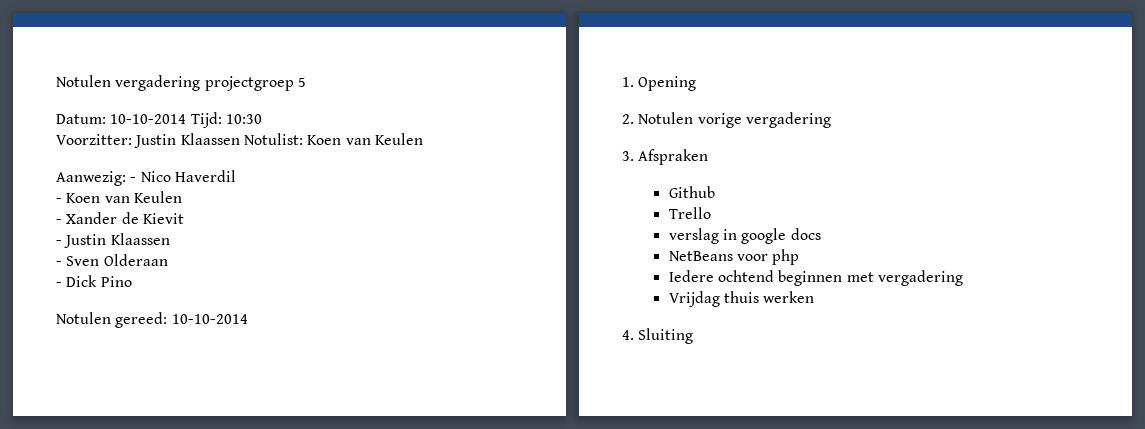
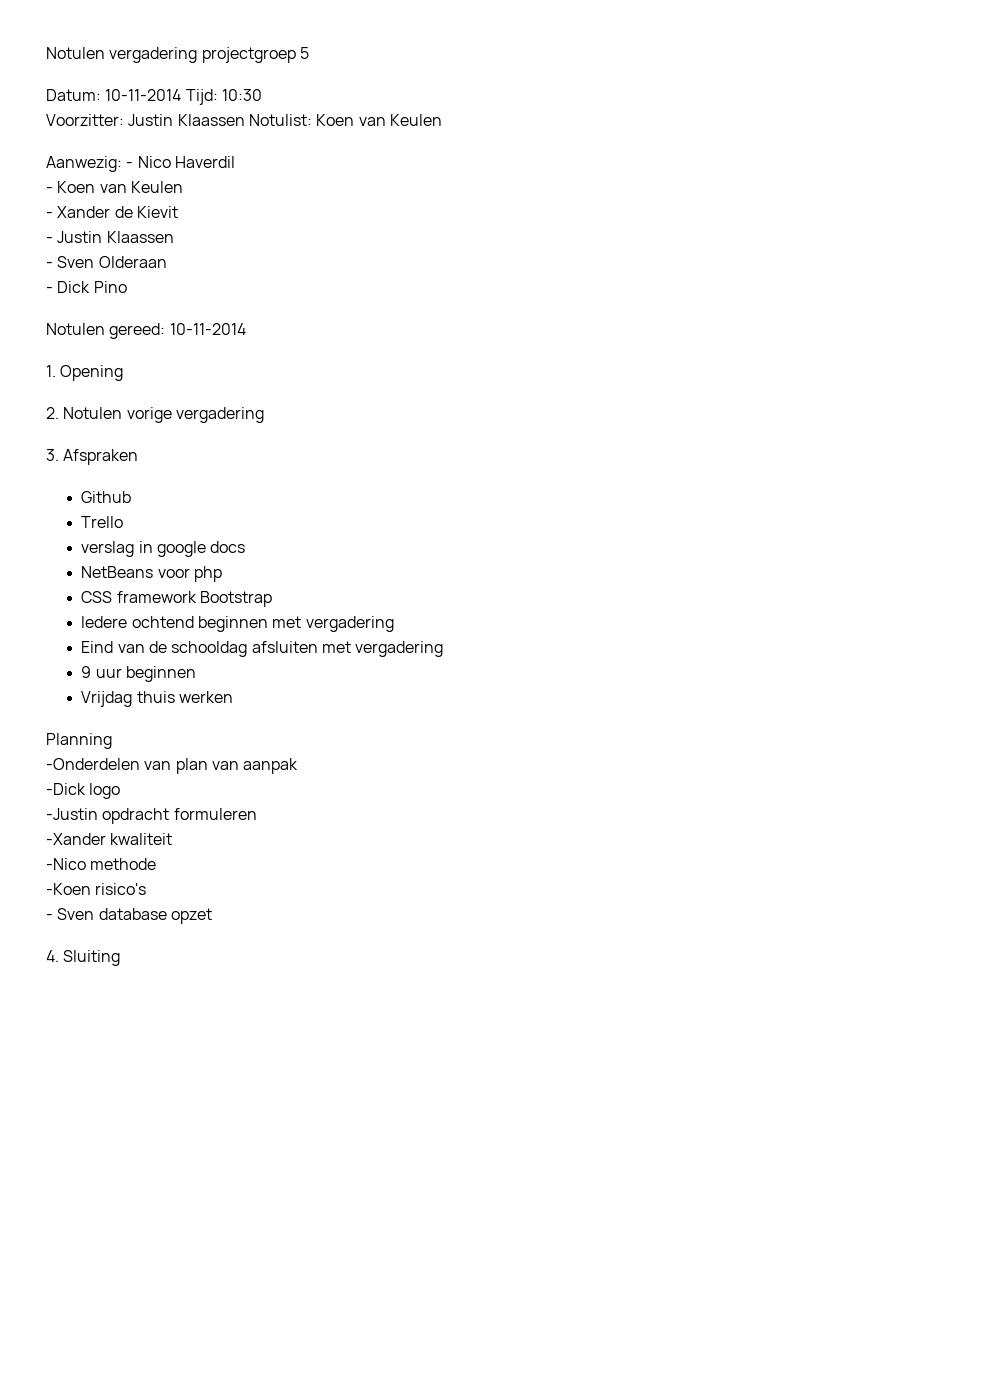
- Datum: 10-10-2014 Tijd: 10:30
+ Datum: 10-11-2014 Tijd: 10:30
- Notulen gereed: 10-10-2014
+ Notulen gereed: 10-11-2014
+ CSS framework Bootstrap
+ Eind van de schooldag afsluiten met vergadering
+ 9 uur beginnen
  Vrijdag thuis werken
+ Planning
+ -Onderdelen van plan van aanpak
+ -Dick logo
+ -Justin opdracht formuleren
+ -Xander kwaliteit
+ -Nico methode
+ -Koen risico's
+ - Sven database opzet

